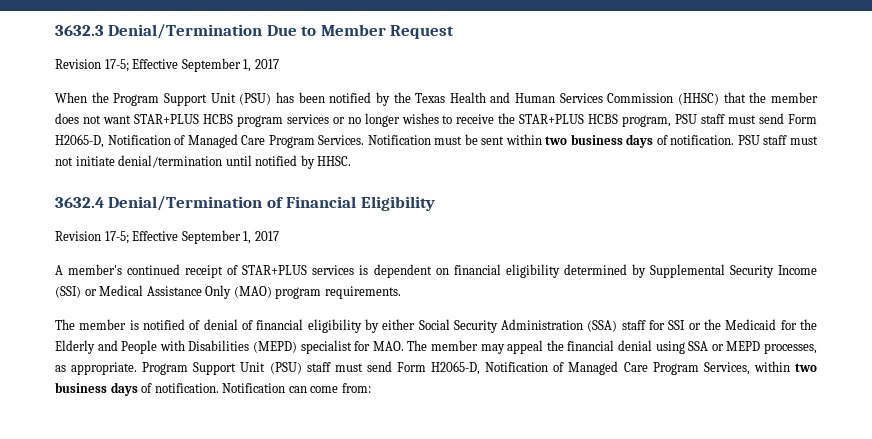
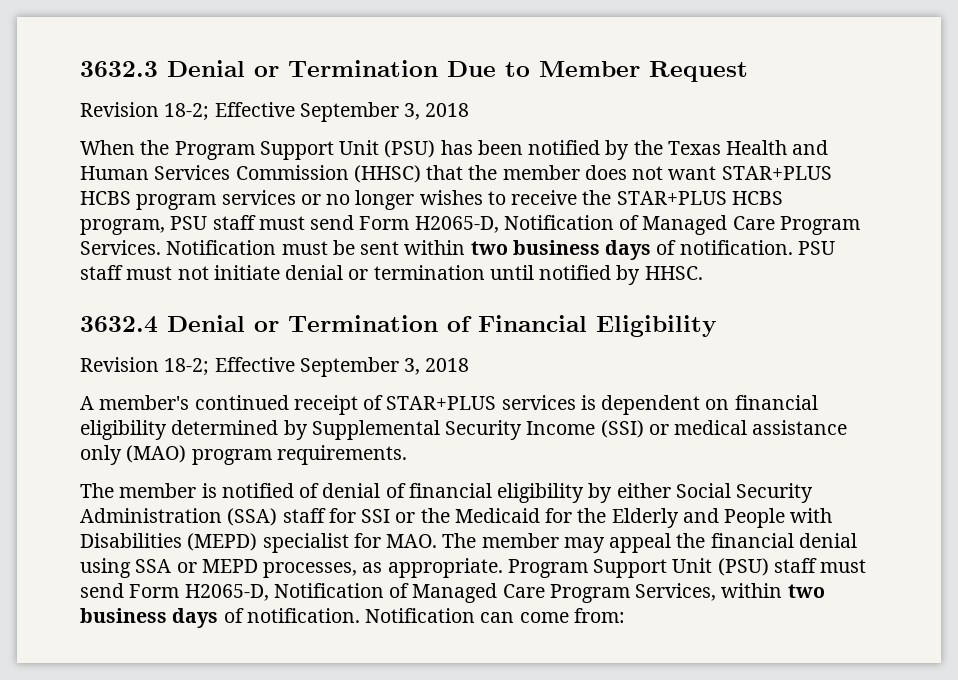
- 3632.3 Denial/Termination Due to Member Request
- Revision 17-5; Effective September 1, 2017
+ 3632.3 Denial or Termination Due to Member Request
+ Revision 18-2; Effective September 3, 2018
- PSU staff must not initiate denial/termination until notified by HHSC.
+ PSU staff must not initiate denial or termination until notified by HHSC.
- 3632.4 Denial/Termination of Financial Eligibility
- Revision 17-5; Effective September 1, 2017
+ 3632.4 Denial or Termination of Financial Eligibility
+ Revision 18-2; Effective September 3, 2018
- A member's continued receipt of STAR+PLUS services is dependent on financial eligibility determined by Supplemental Security Income (SSI) or Medical Assistance Only (MAO) program requirements.
+ A member's continued receipt of STAR+PLUS services is dependent on financial eligibility determined by Supplemental Security Income (SSI) or medical assistance only (MAO) program requirements.

